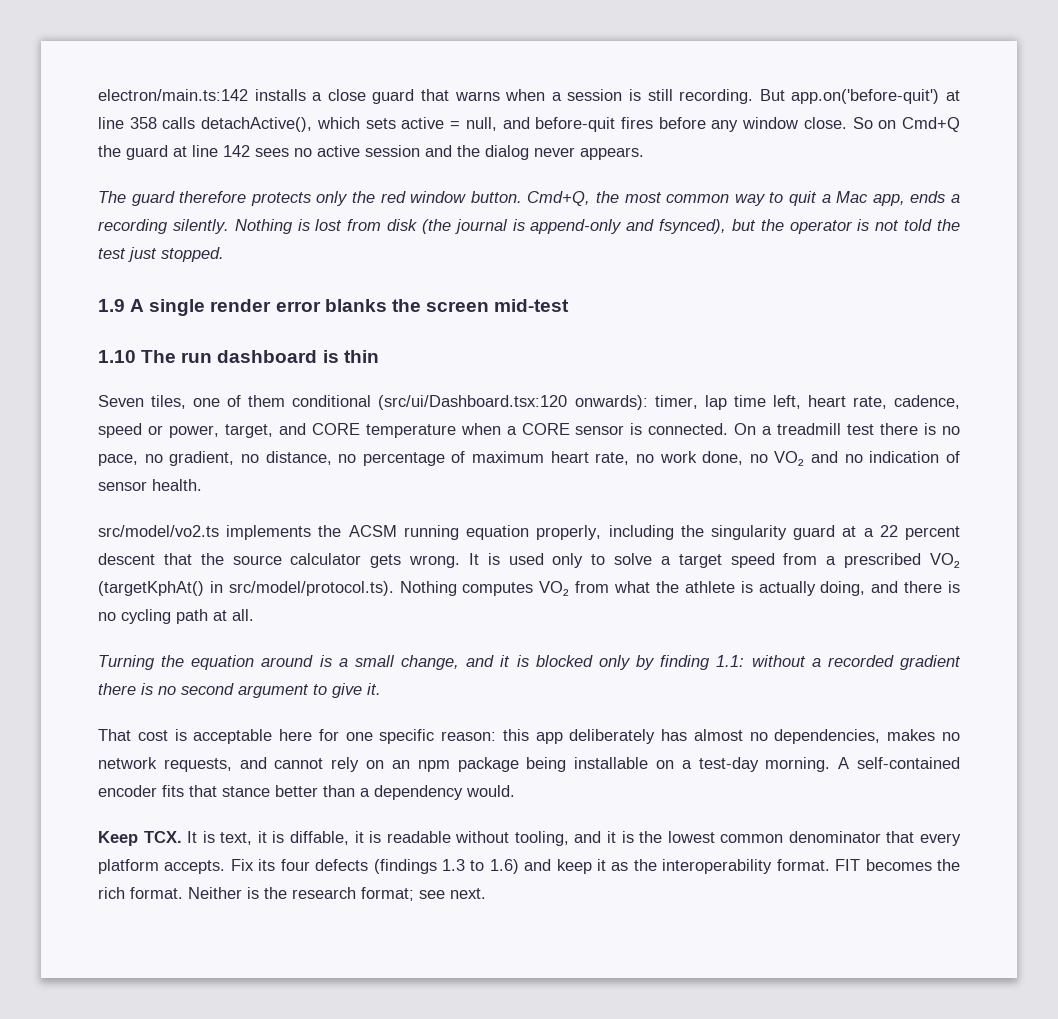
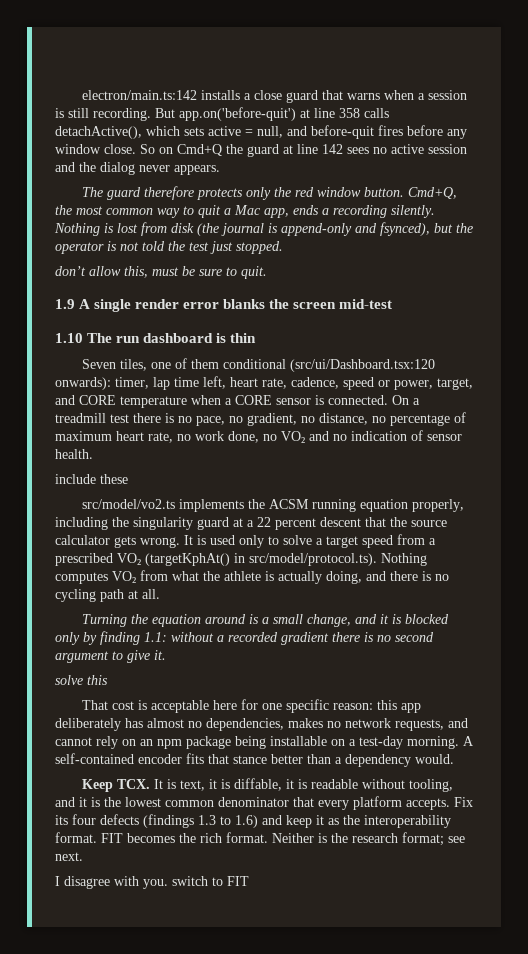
+ don’t allow this, must be sure to quit.
+ include these
+ solve this
+ I disagree with you. switch to FIT

